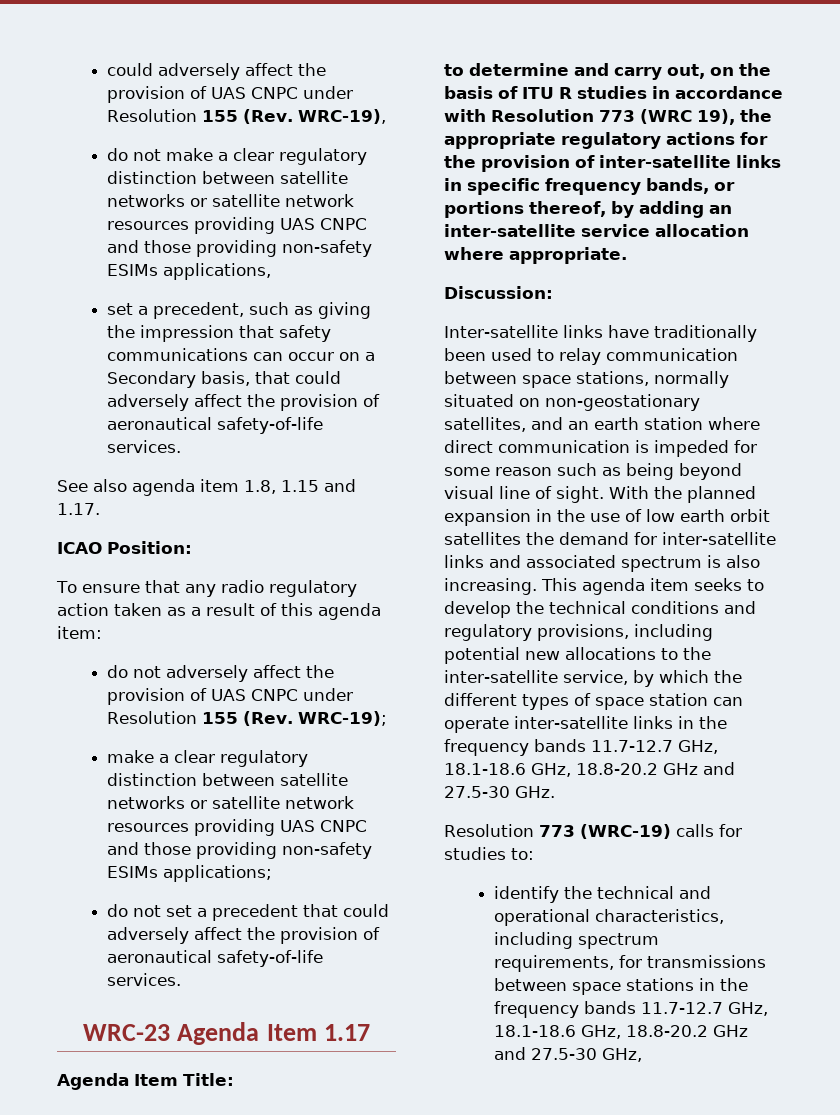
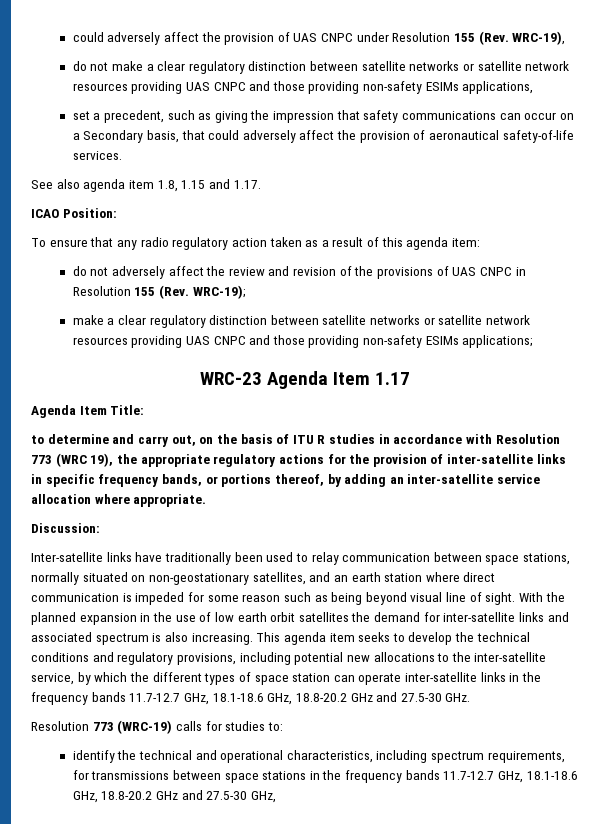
- do not adversely affect the provision of UAS CNPC under Resolution 155 (Rev. WRC-19);
+ do not adversely affect the review and revision of the provisions of UAS CNPC in Resolution 155 (Rev. WRC-19);
- do not set a precedent that could adversely affect the provision of aeronautical safety-of-life services.

